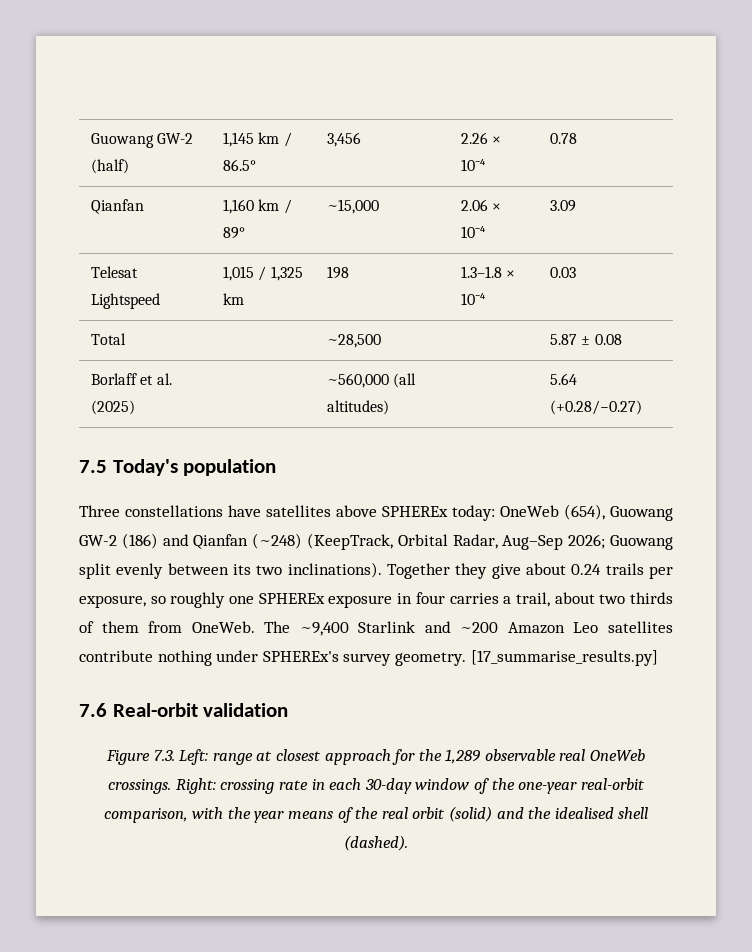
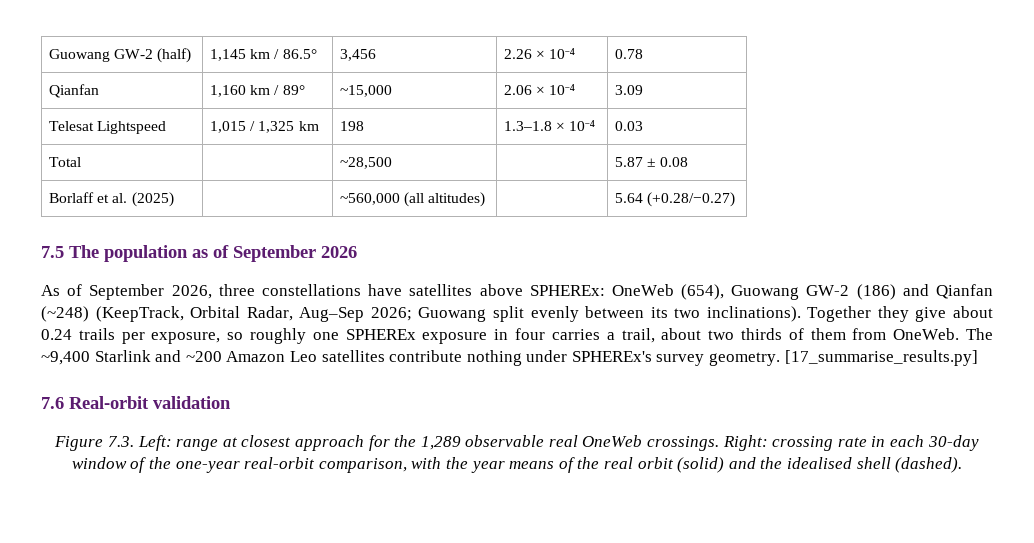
- 7.5 Today's population
- Three constellations have satellites above SPHEREx today: OneWeb (654), Guowang GW-2 (186) and Qianfan (~248) (KeepTrack, Orbital Radar, Aug–Sep 2026; Guowang split evenly between its two inclinations).
+ 7.5 The population as of September 2026
+ As of September 2026, three constellations have satellites above SPHEREx: OneWeb (654), Guowang GW-2 (186) and Qianfan (~248) (KeepTrack, Orbital Radar, Aug–Sep 2026; Guowang split evenly between its two inclinations).

